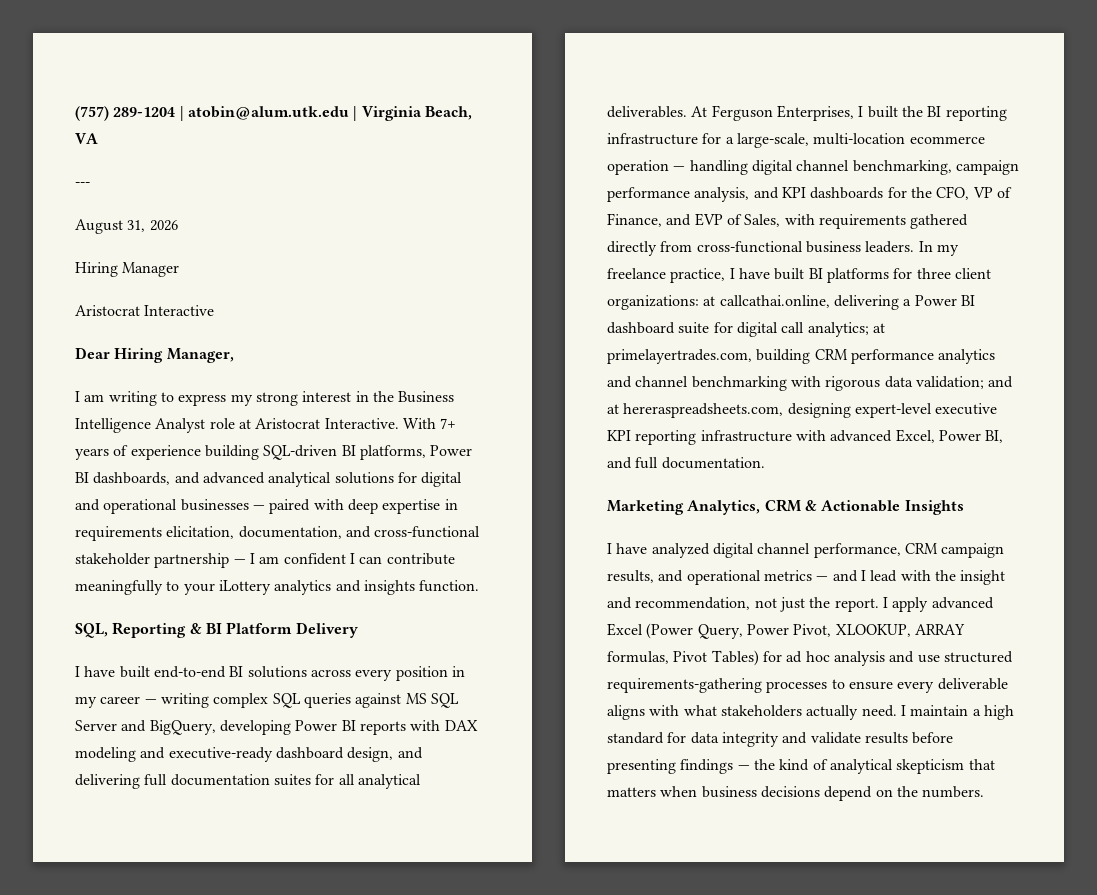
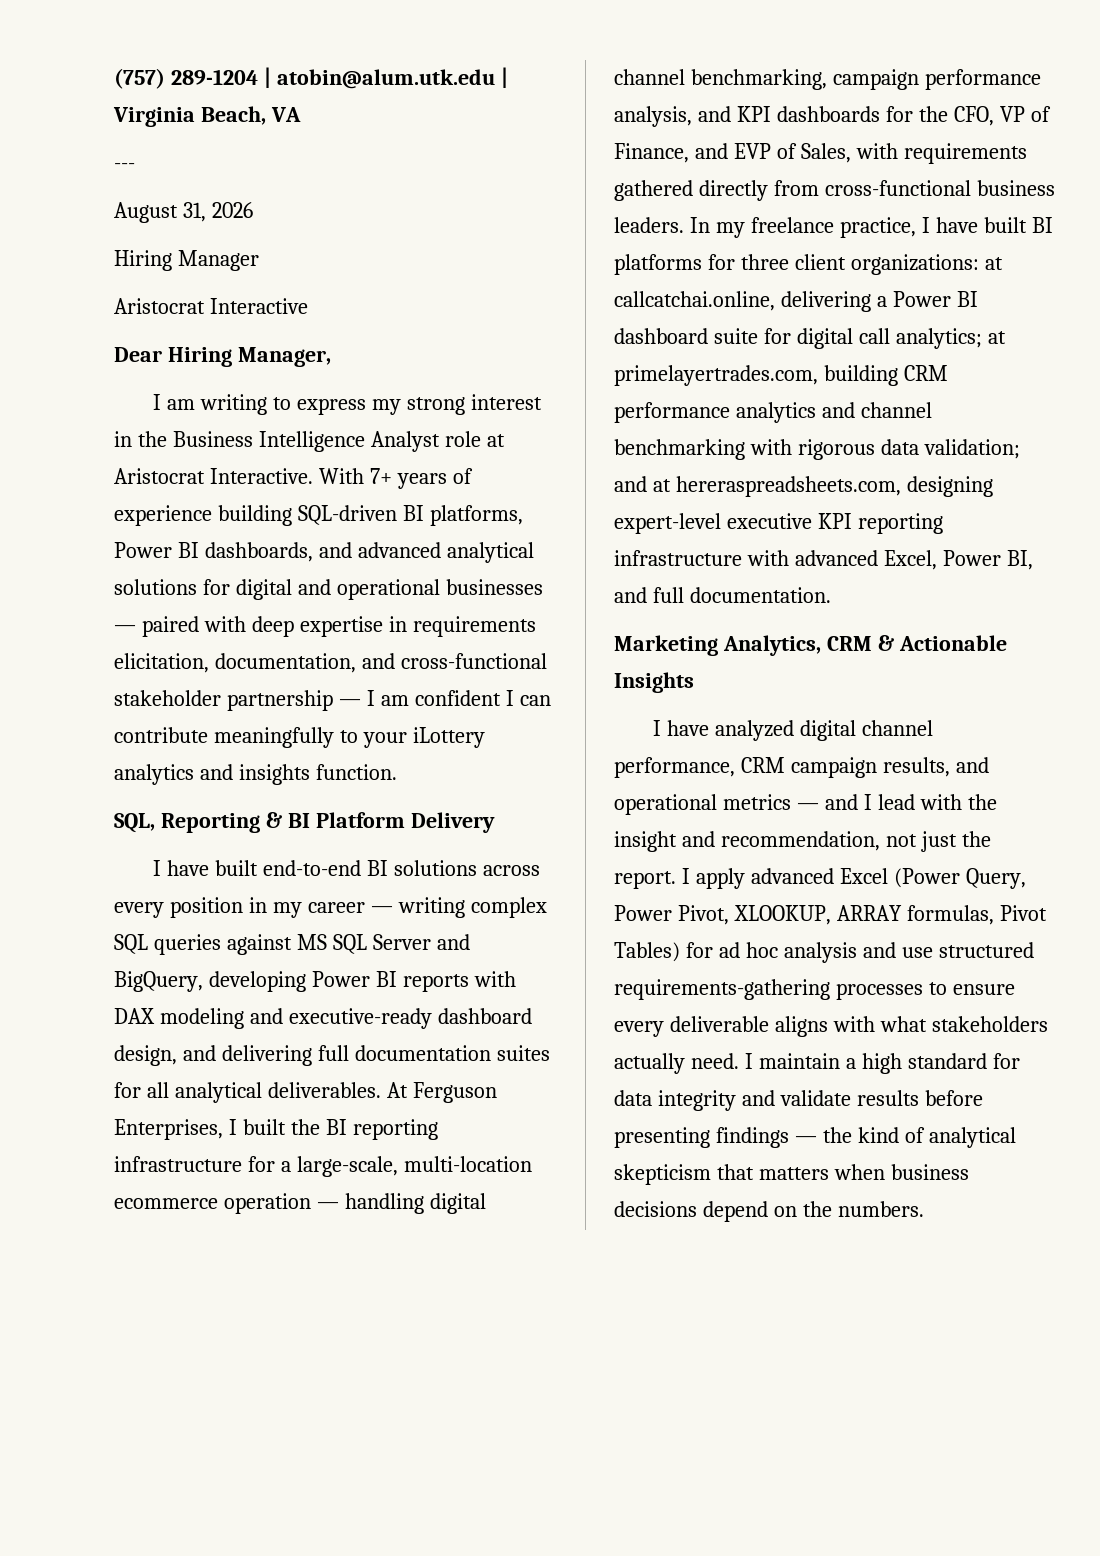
- In my freelance practice, I have built BI platforms for three client organizations: at callcathai.online, delivering a Power BI dashboard suite for digital call analytics; at primelayertrades.com, building CRM performance analytics and channel benchmarking with rigorous data validation; and at hereraspreadsheets.com, designing expert-level executive KPI reporting infrastructure with advanced Excel, Power BI, and full documentation.
+ In my freelance practice, I have built BI platforms for three client organizations: at callcatchai.online, delivering a Power BI dashboard suite for digital call analytics; at primelayertrades.com, building CRM performance analytics and channel benchmarking with rigorous data validation; and at hereraspreadsheets.com, designing expert-level executive KPI reporting infrastructure with advanced Excel, Power BI, and full documentation.

